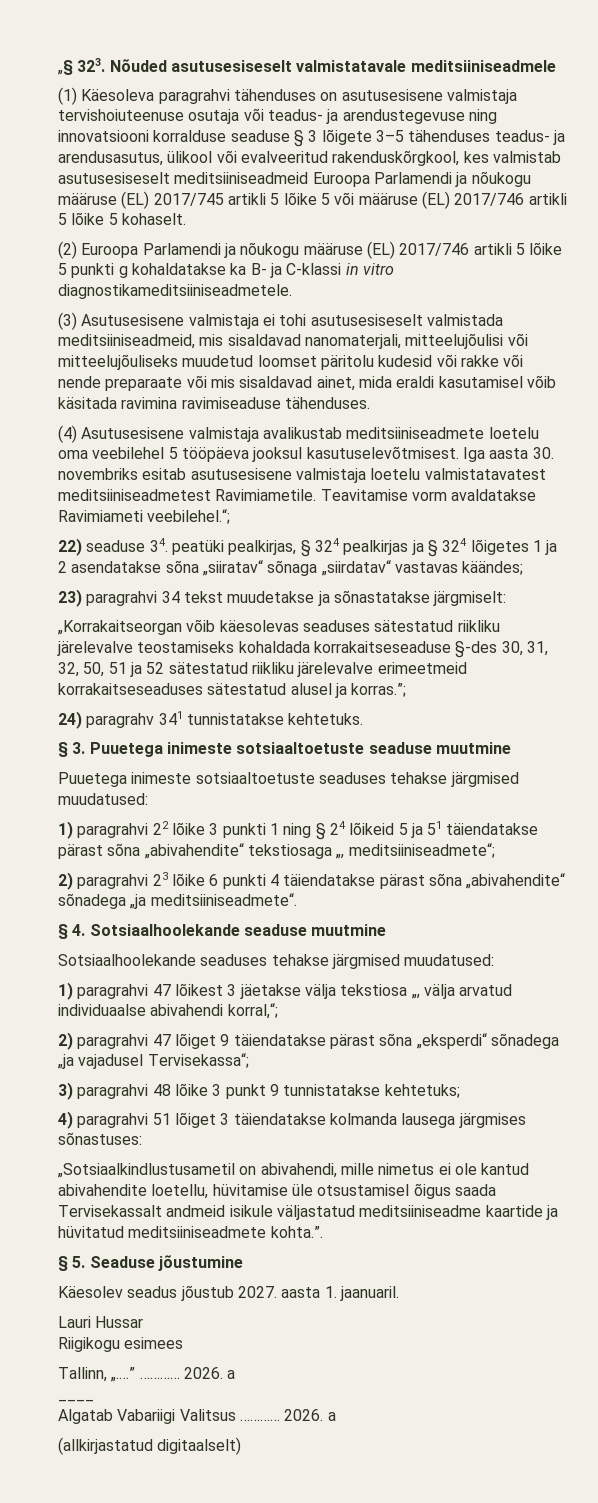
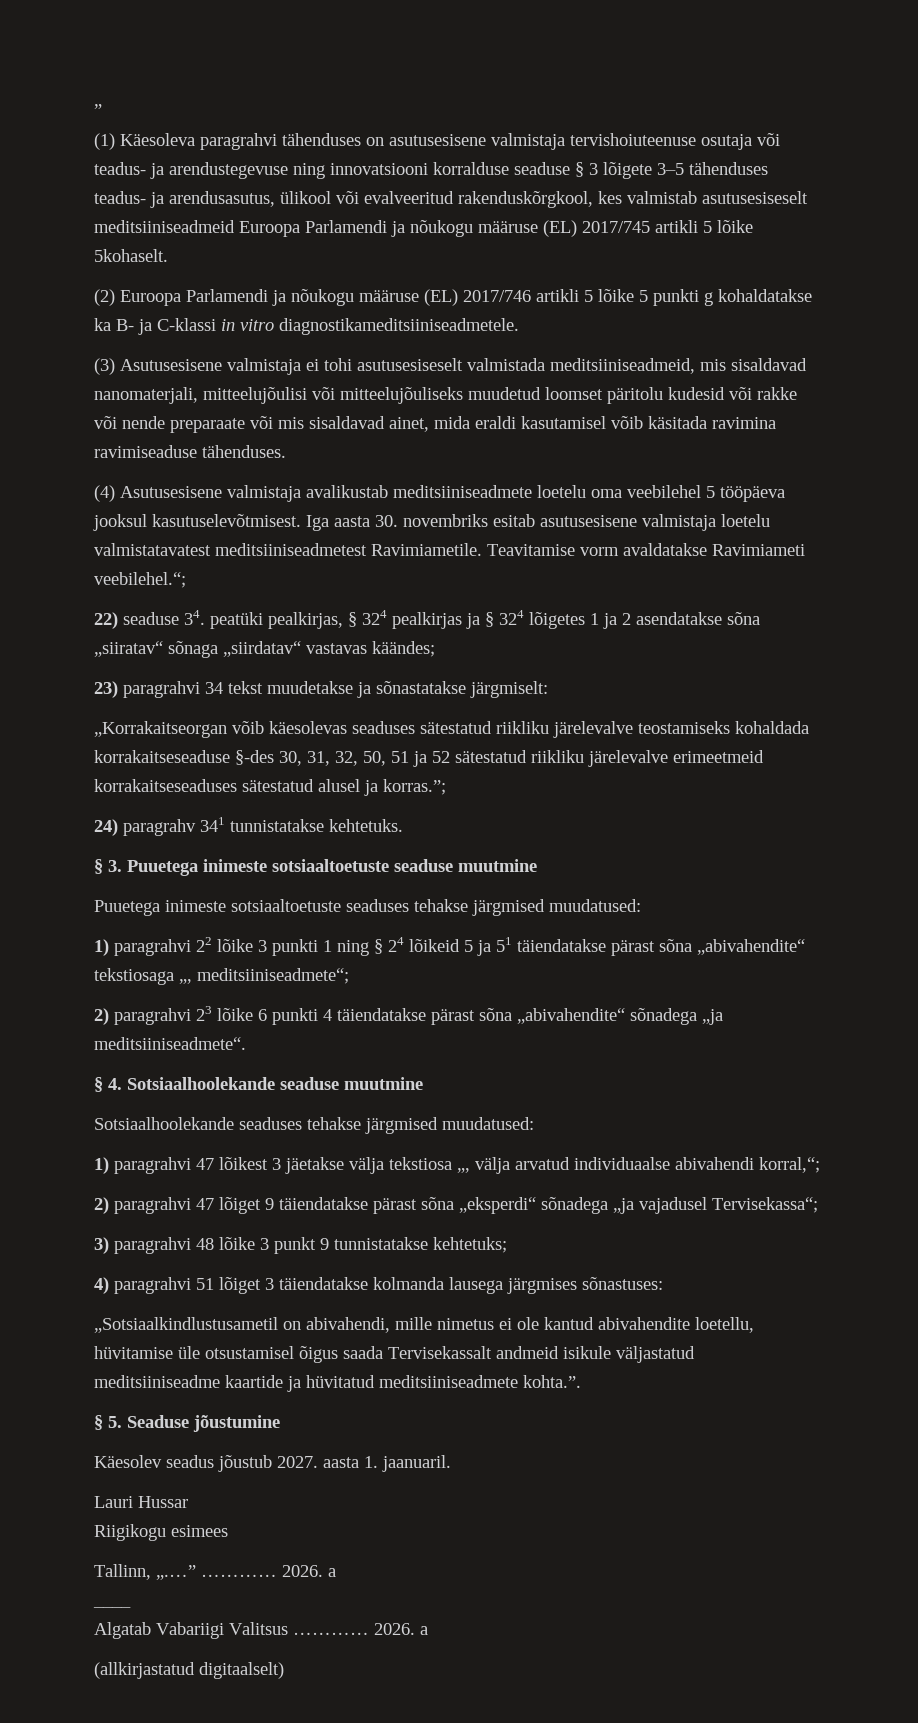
- „§ 323. Nõuded asutusesiseselt valmistatavale meditsiiniseadmele
+ „
- (1) Käesoleva paragrahvi tähenduses on asutusesisene valmistaja tervishoiuteenuse osutaja või teadus- ja arendustegevuse ning innovatsiooni korralduse seaduse § 3 lõigete 3–5 tähenduses teadus- ja arendusasutus, ülikool või evalveeritud rakenduskõrgkool, kes valmistab asutusesiseselt meditsiiniseadmeid Euroopa Parlamendi ja nõukogu määruse (EL) 2017/745 artikli 5 lõike 5 või määruse (EL) 2017/746 artikli 5 lõike 5 kohaselt.
+ (1) Käesoleva paragrahvi tähenduses on asutusesisene valmistaja tervishoiuteenuse osutaja või teadus- ja arendustegevuse ning innovatsiooni korralduse seaduse § 3 lõigete 3–5 tähenduses teadus- ja arendusasutus, ülikool või evalveeritud rakenduskõrgkool, kes valmistab asutusesiseselt meditsiiniseadmeid Euroopa Parlamendi ja nõukogu määruse (EL) 2017/745 artikli 5 lõike 5kohaselt.

